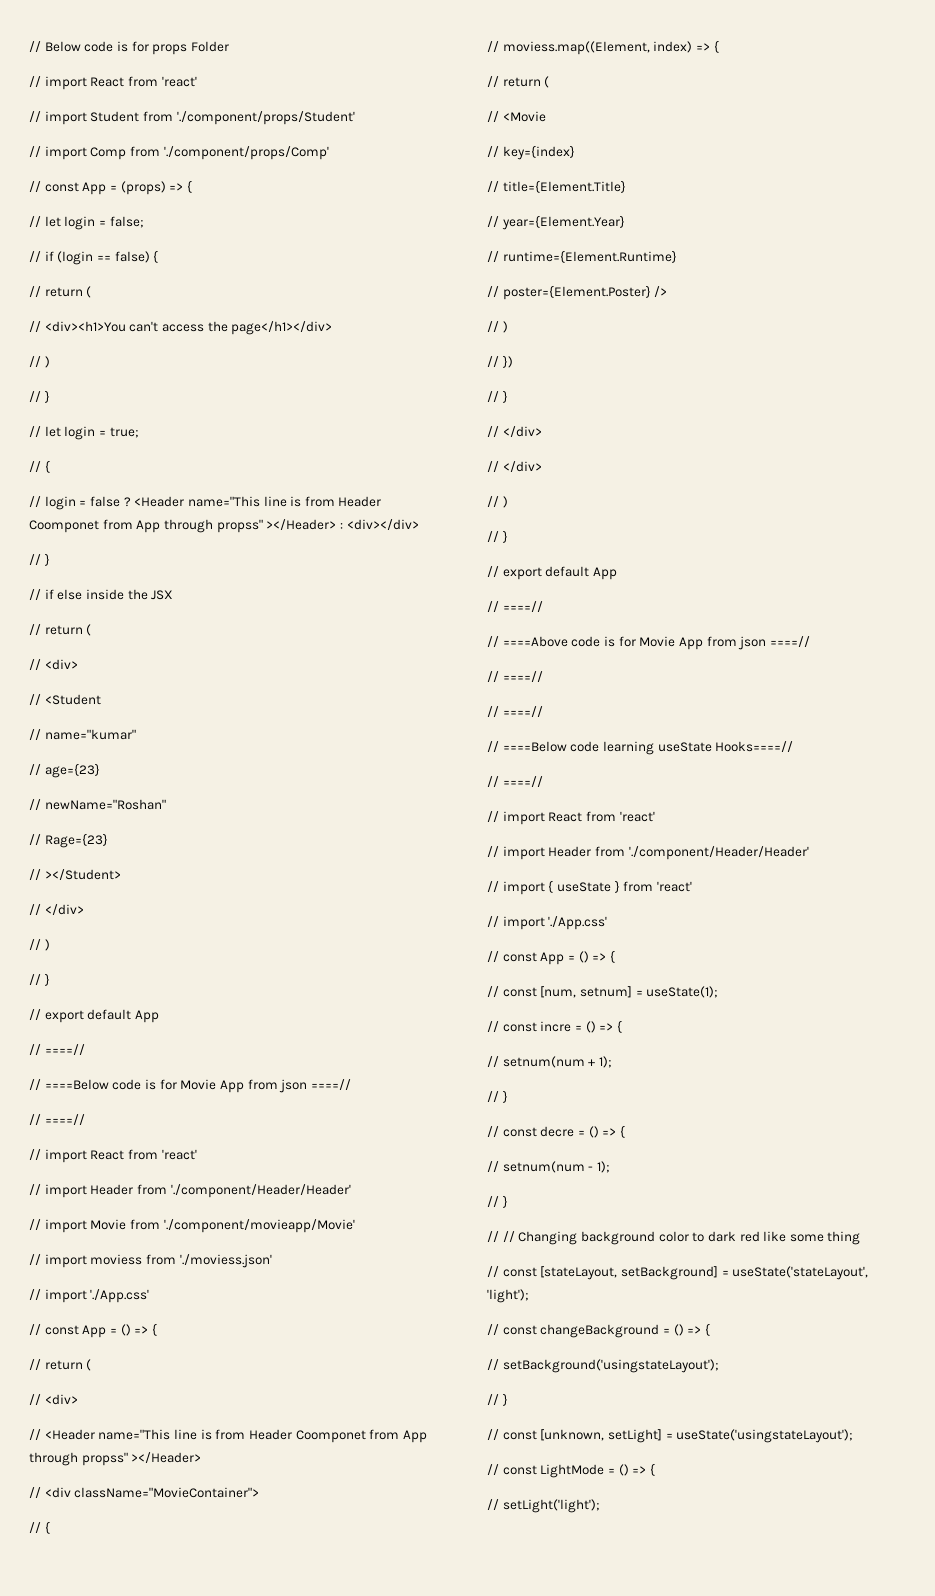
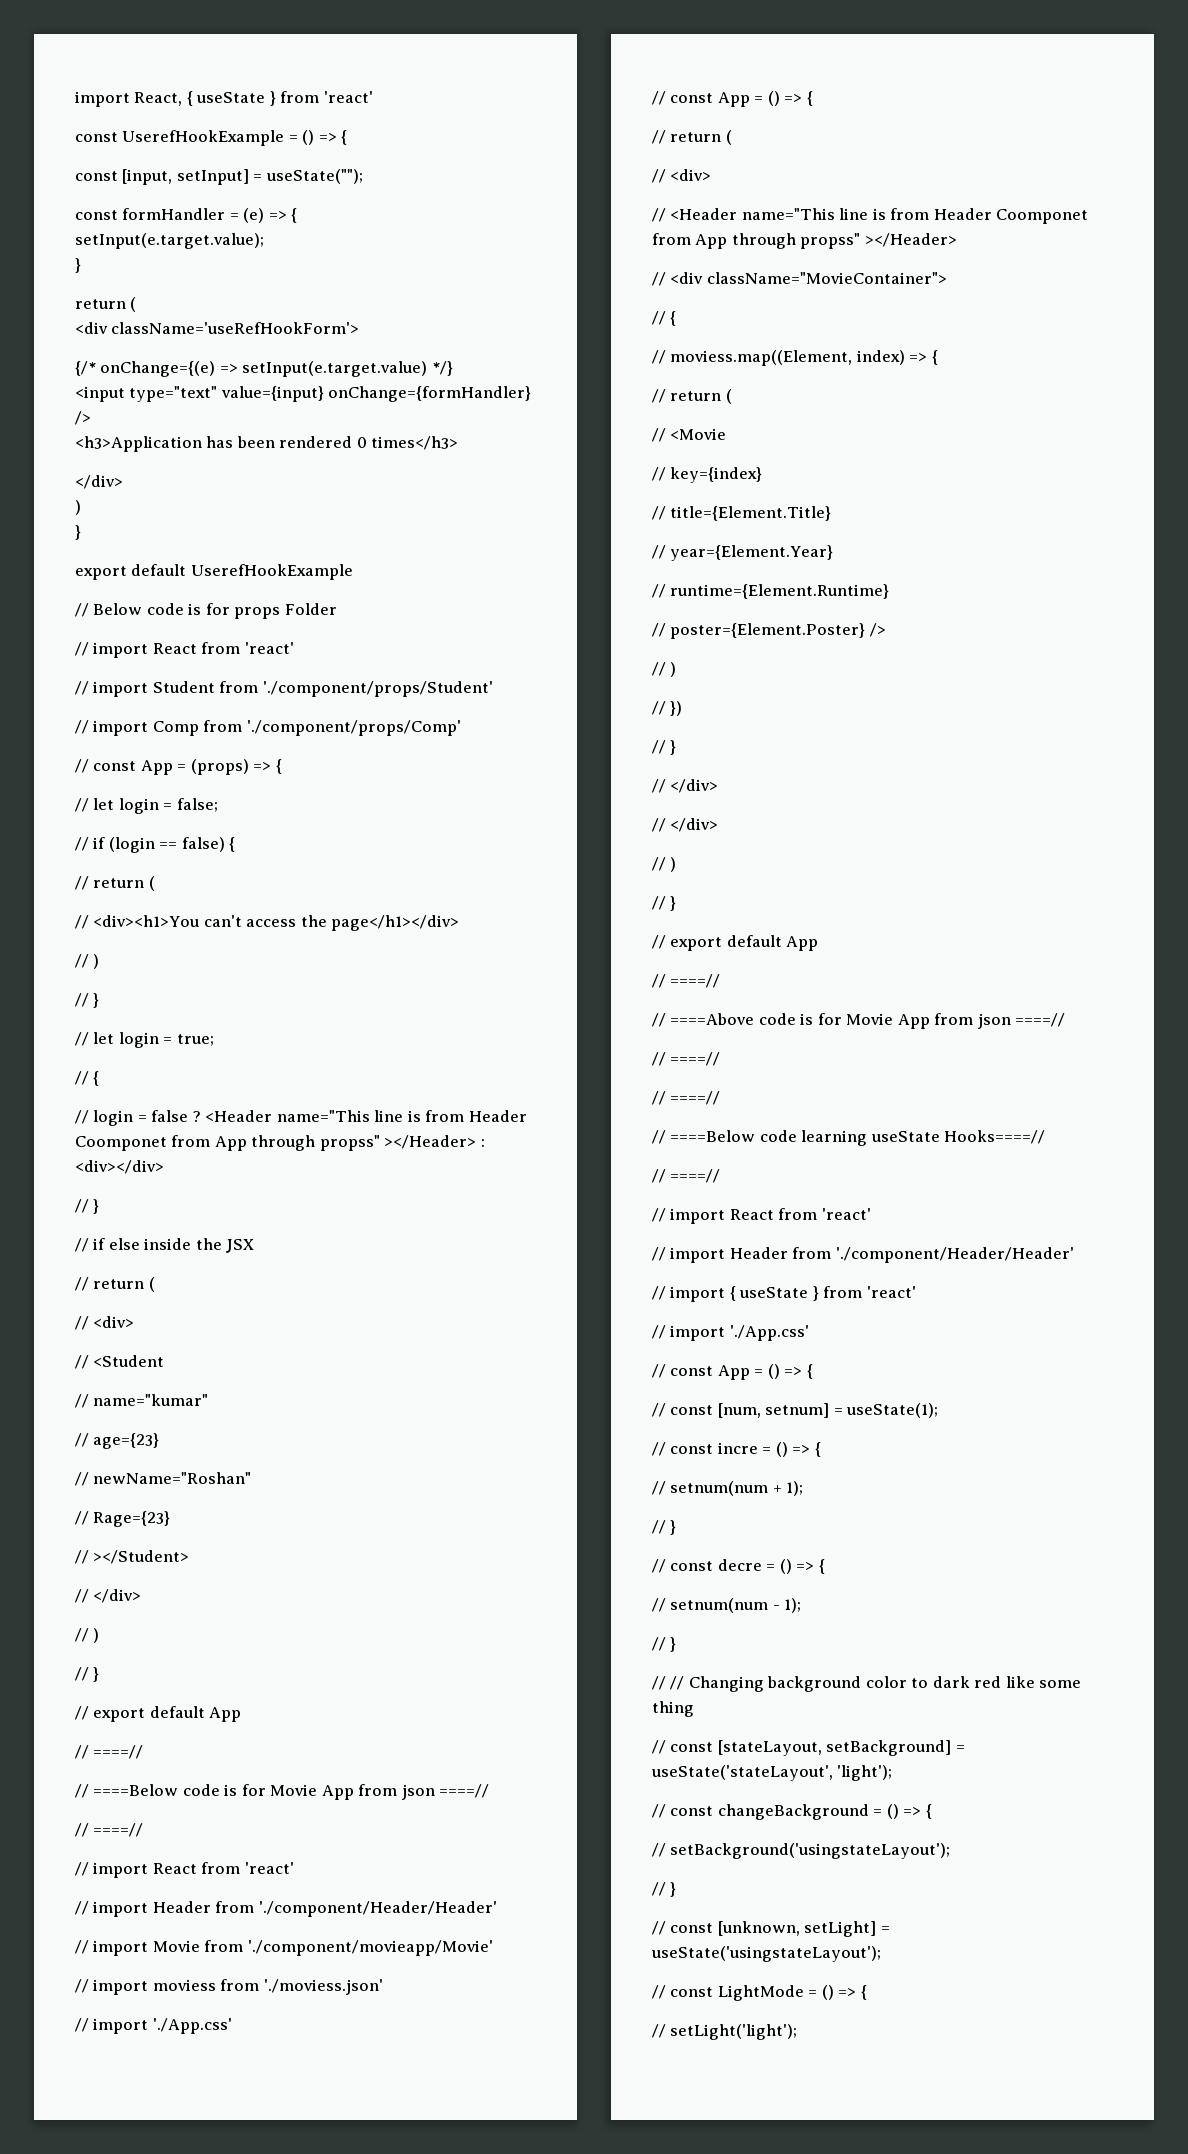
+ import React, { useState } from 'react'
+ const UserefHookExample = () => {
+ const [input, setInput] = useState("");
+ const formHandler = (e) => {
+ setInput(e.target.value);
+ }
+ return (
+ <div className='useRefHookForm'>
+ {/* onChange={(e) => setInput(e.target.value) */}
+ <input type="text" value={input} onChange={formHandler} />
+ <h3>Application has been rendered 0 times</h3>
+ </div>
+ )
+ }
+ export default UserefHookExample

